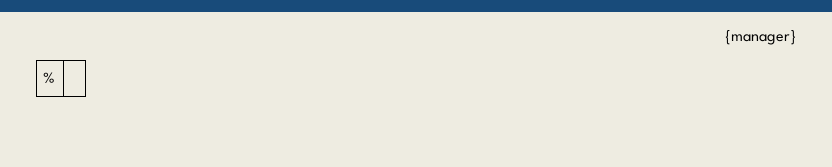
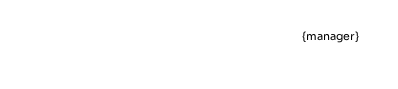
- % |

